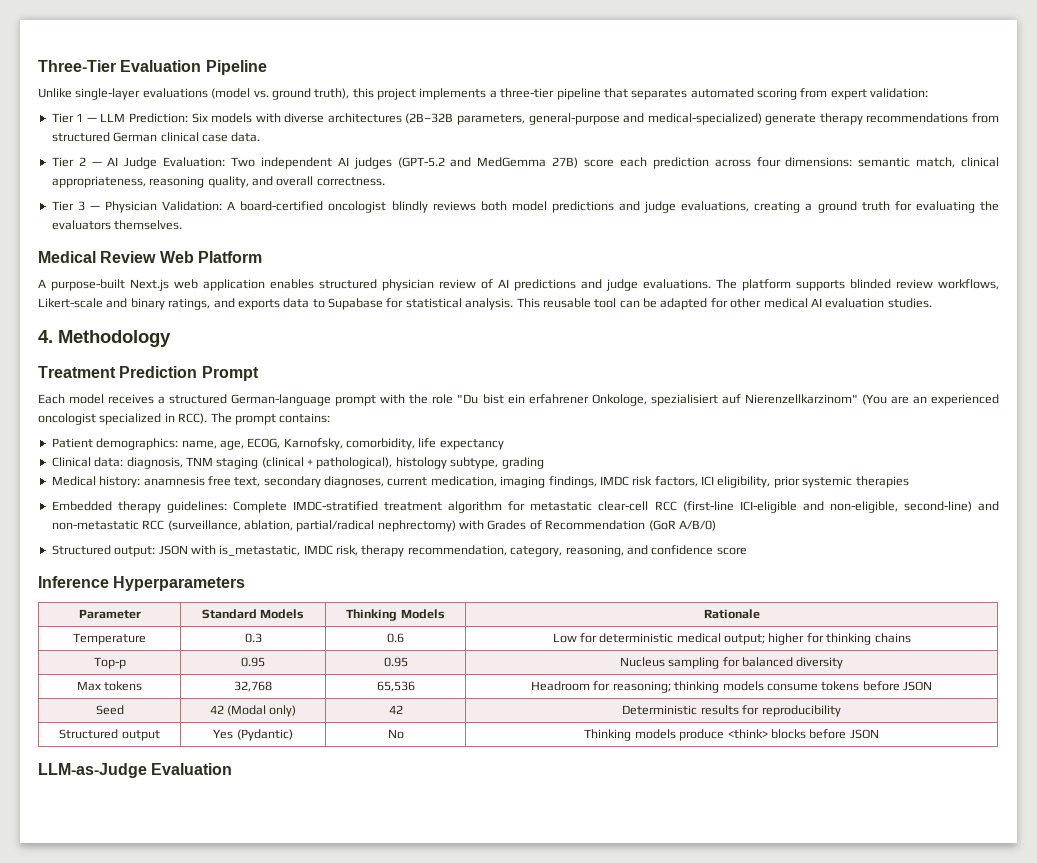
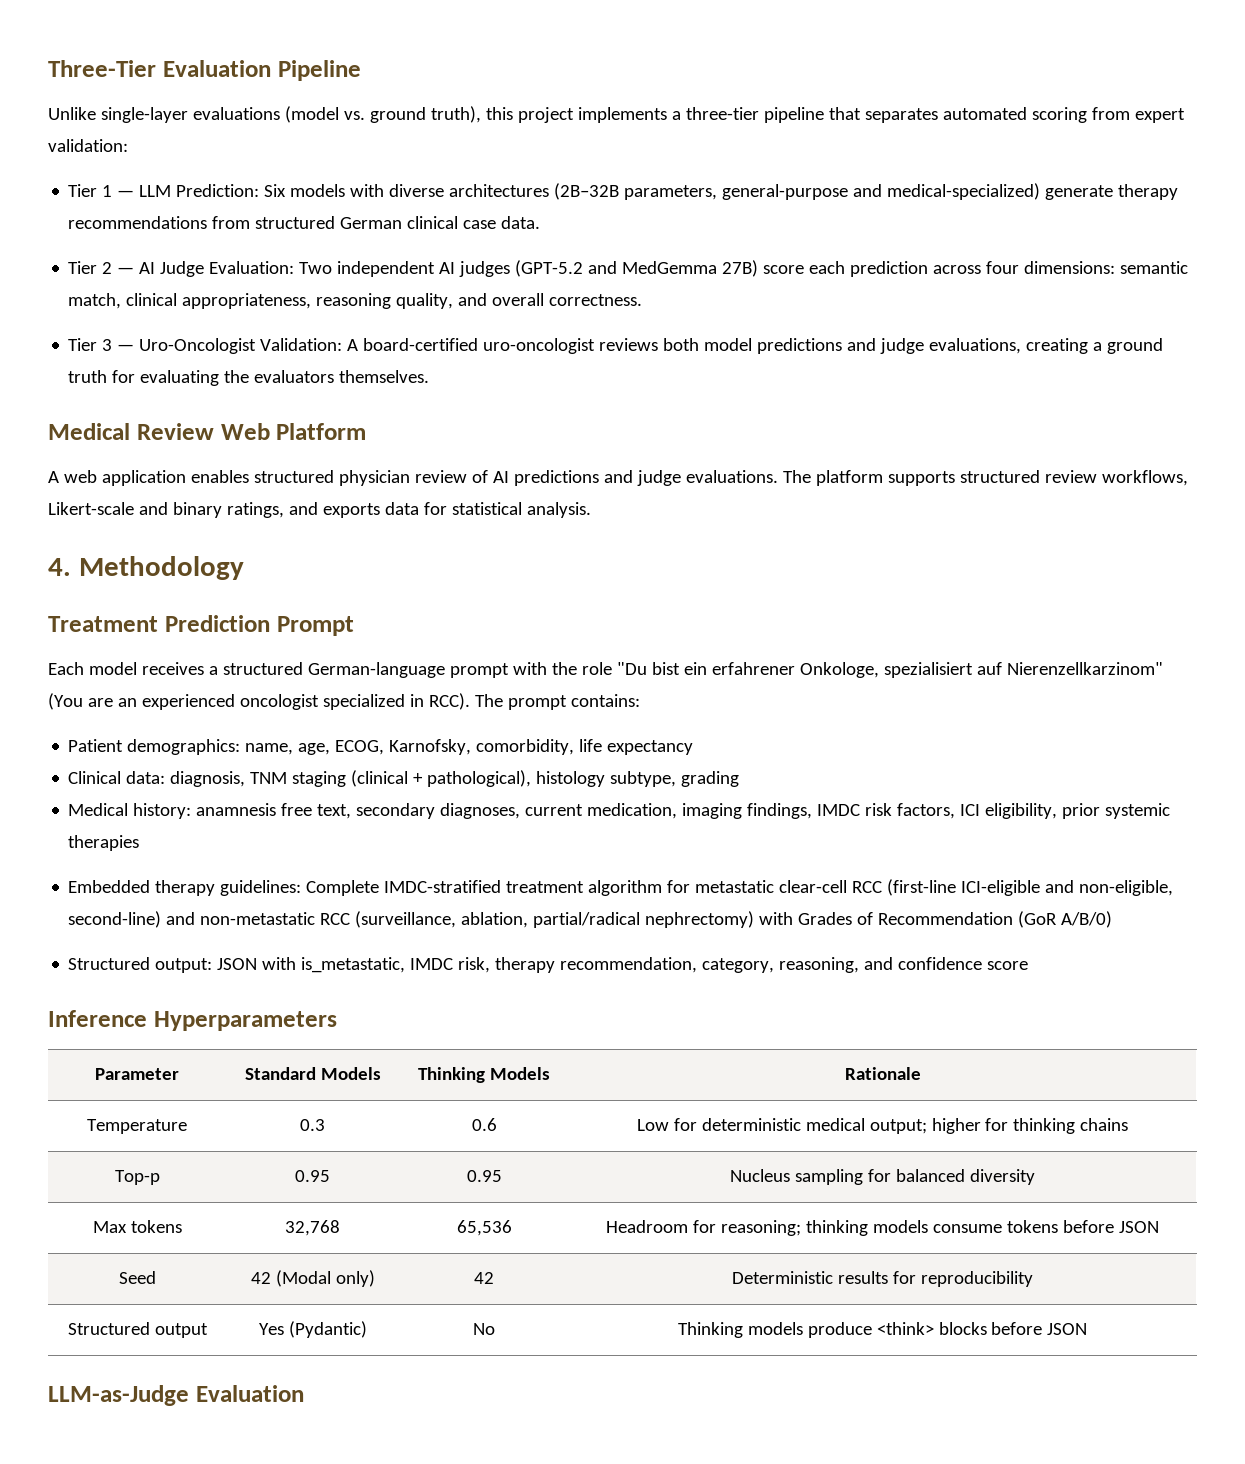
- Tier 3 — Physician Validation: A board-certified oncologist blindly reviews both model predictions and judge evaluations, creating a ground truth for evaluating the evaluators themselves.
+ Tier 3 — Uro-Oncologist Validation: A board-certified uro-oncologist reviews both model predictions and judge evaluations, creating a ground truth for evaluating the evaluators themselves.
- A purpose-built Next.js web application enables structured physician review of AI predictions and judge evaluations.
+ A web application enables structured physician review of AI predictions and judge evaluations.
- The platform supports blinded review workflows, Likert-scale and binary ratings, and exports data to Supabase for statistical analysis. This reusable tool can be adapted for other medical AI evaluation studies.
+ The platform supports structured review workflows, Likert-scale and binary ratings, and exports data for statistical analysis.

